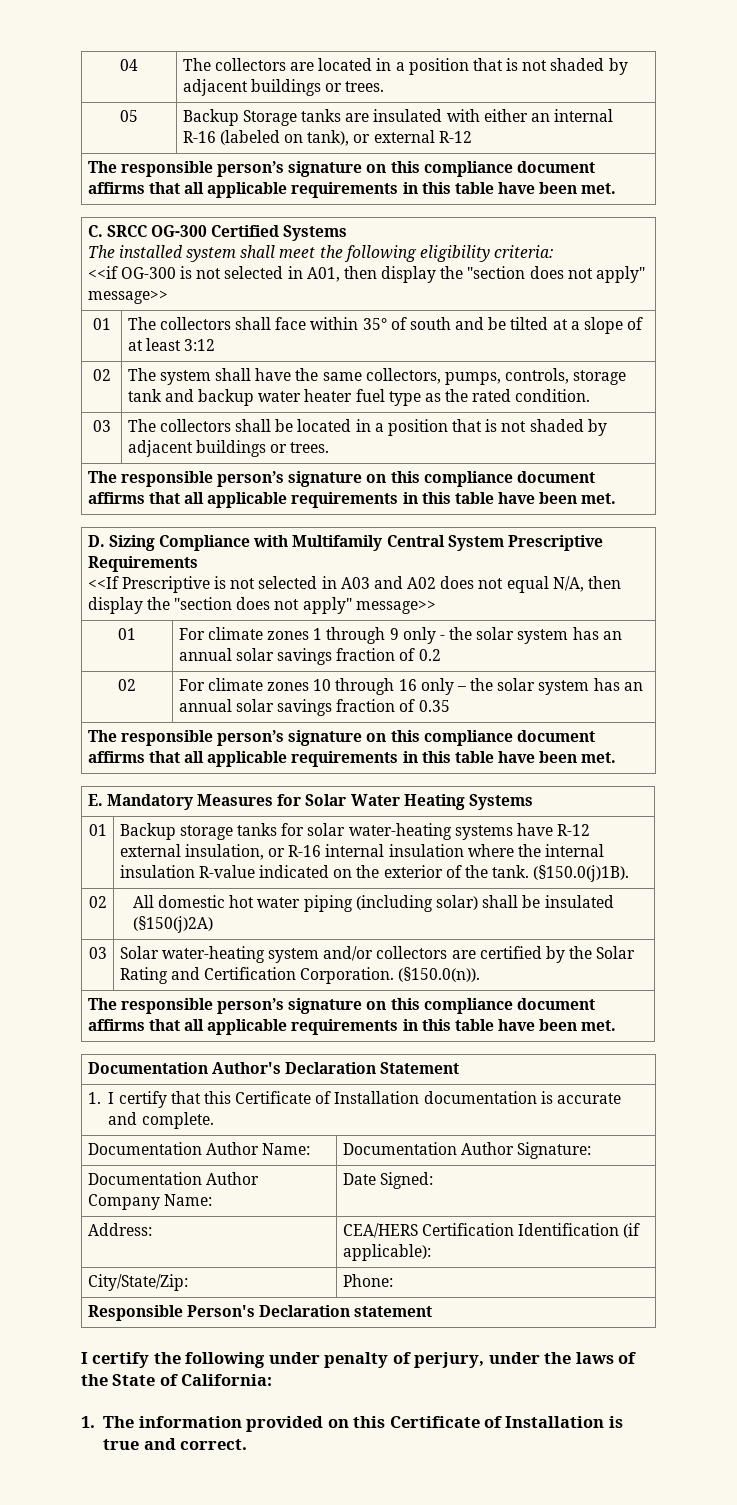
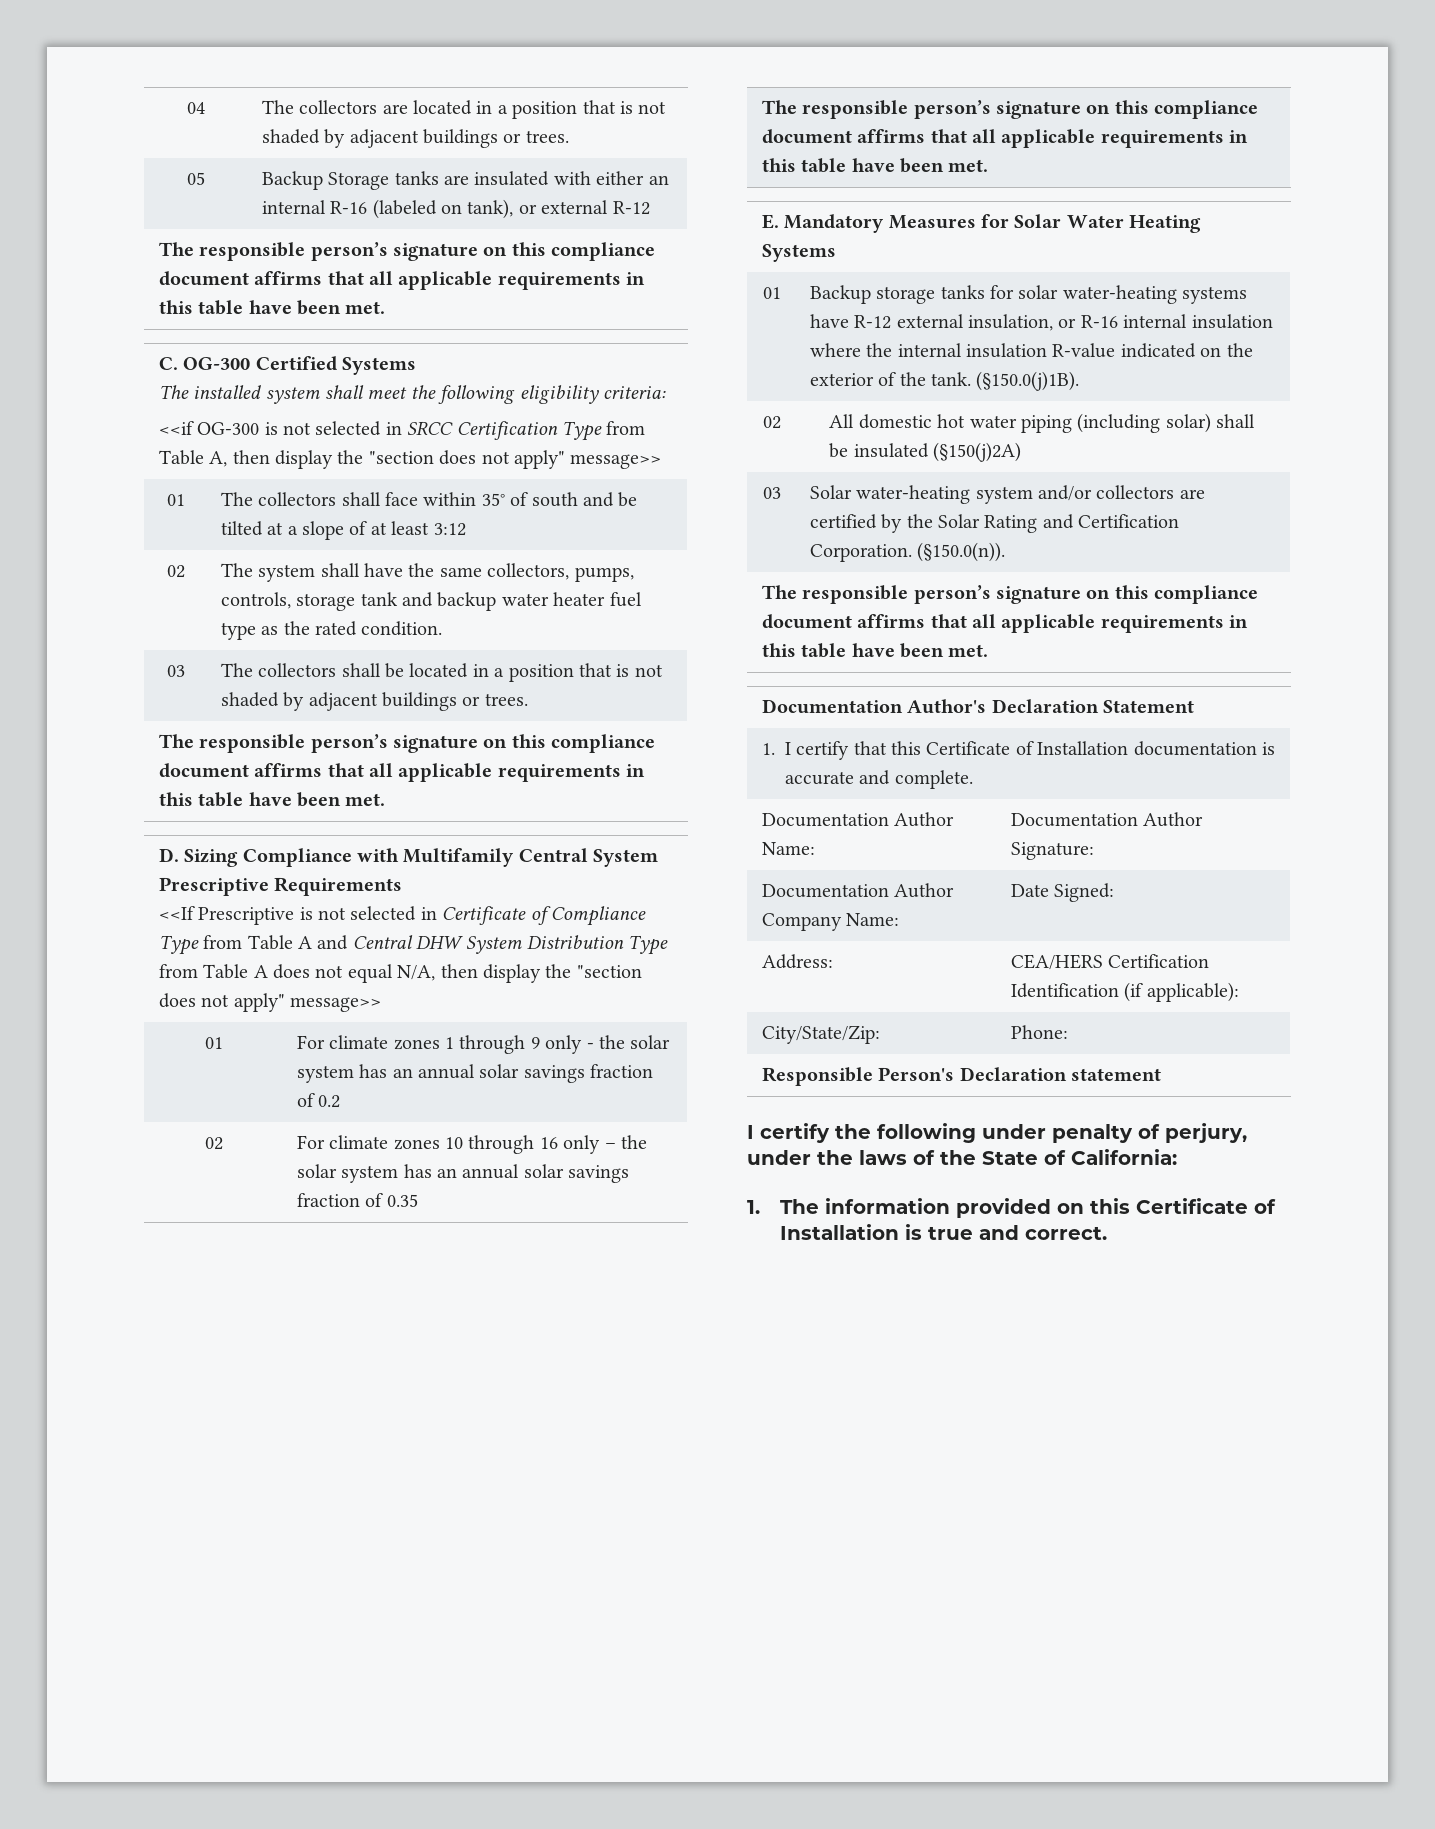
- C. SRCC OG-300 Certified Systems
+ C. OG-300 Certified Systems
  The installed system shall meet the following eligibility criteria:
- <<if OG-300 is not selected in A01, then display the "section does not apply" message>>
+ <<if OG-300 is not selected in SRCC Certification Type from Table A, then display the "section does not apply" message>>
- <<If Prescriptive is not selected in A03 and A02 does not equal N/A, then display the "section does not apply" message>>
+ <<If Prescriptive is not selected in Certificate of Compliance Type from Table A and Central DHW System Distribution Type from Table A does not equal N/A, then display the "section does not apply" message>>

